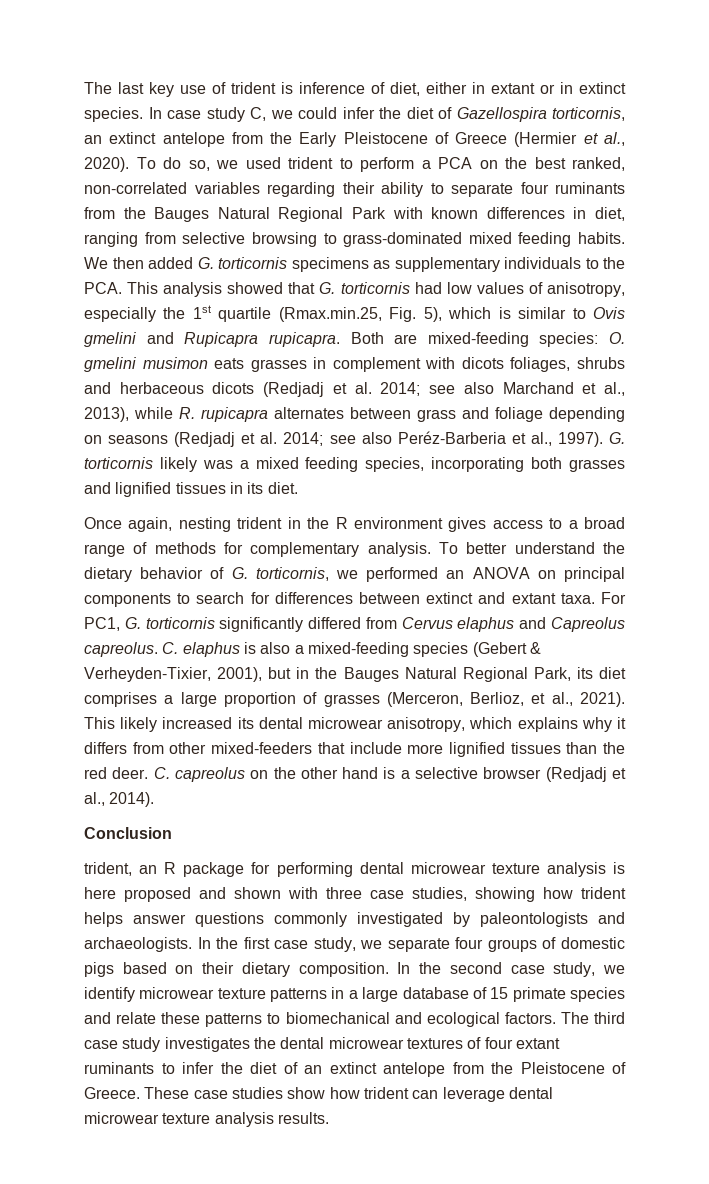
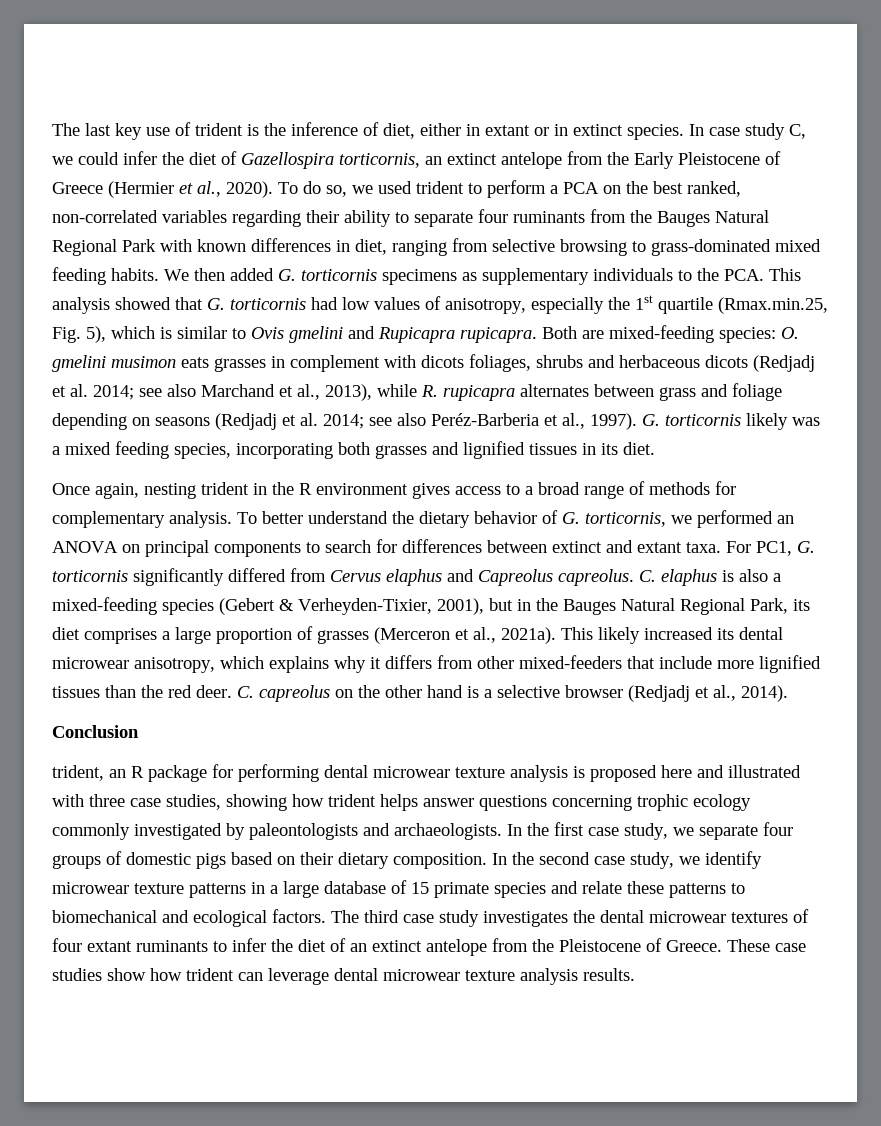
- The last key use of trident is inference of diet, either in extant or in extinct species.
+ The last key use of trident is the inference of diet, either in extant or in extinct species.
- C. elaphus is also a mixed-feeding species (Gebert & Verheyden-Tixier, 2001), but in the Bauges Natural Regional Park, its diet comprises a large proportion of grasses (Merceron, Berlioz, et al., 2021).
+ C. elaphus is also a mixed-feeding species (Gebert & Verheyden-Tixier, 2001), but in the Bauges Natural Regional Park, its diet comprises a large proportion of grasses (Merceron et al., 2021a).
- trident, an R package for performing dental microwear texture analysis is here proposed and shown with three case studies, showing how trident helps answer questions commonly investigated by paleontologists and archaeologists.
+ trident, an R package for performing dental microwear texture analysis is proposed here and illustrated with three case studies, showing how trident helps answer questions concerning trophic ecology commonly investigated by paleontologists and archaeologists.

